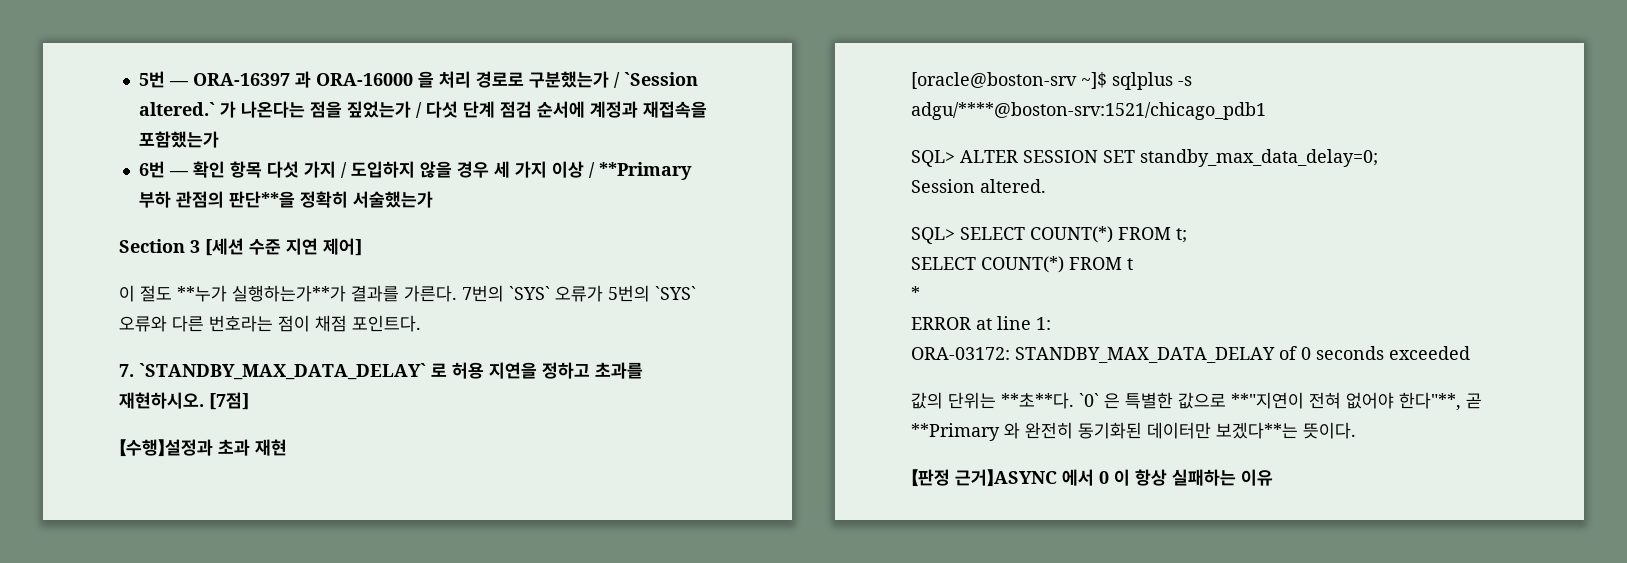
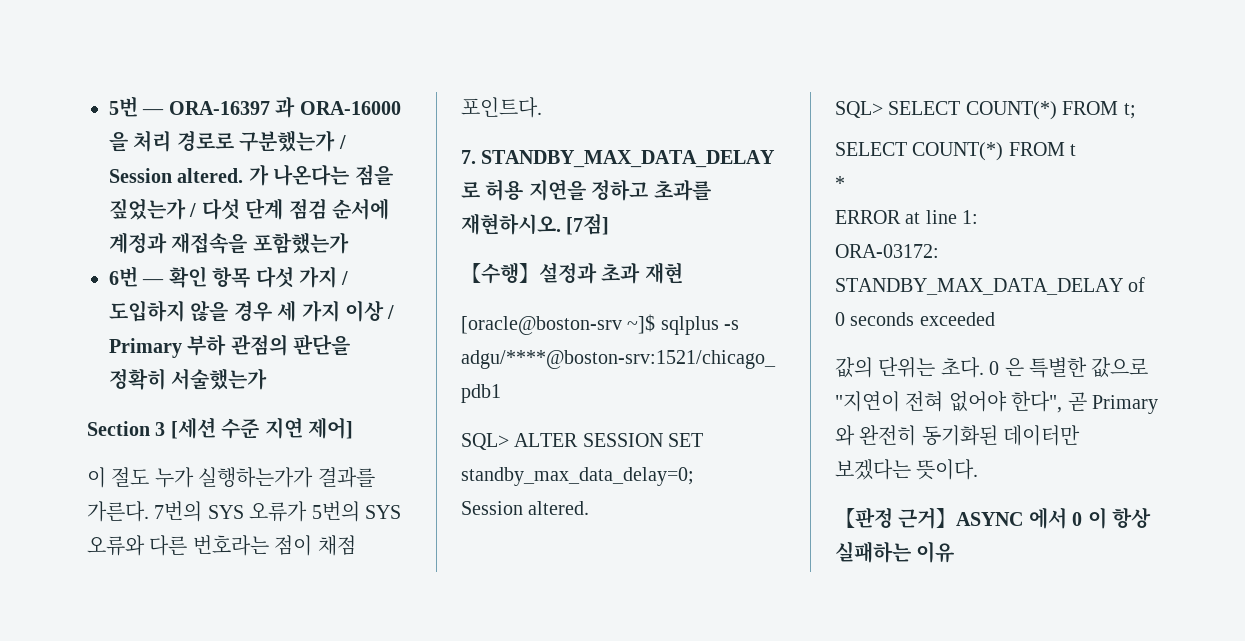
- 5번 — ORA-16397 과 ORA-16000 을 처리 경로로 구분했는가 / `Session altered.` 가 나온다는 점을 짚었는가 / 다섯 단계 점검 순서에 계정과 재접속을 포함했는가
+ 5번 — ORA-16397 과 ORA-16000 을 처리 경로로 구분했는가 / Session altered. 가 나온다는 점을 짚었는가 / 다섯 단계 점검 순서에 계정과 재접속을 포함했는가
- 6번 — 확인 항목 다섯 가지 / 도입하지 않을 경우 세 가지 이상 / **Primary 부하 관점의 판단**을 정확히 서술했는가
+ 6번 — 확인 항목 다섯 가지 / 도입하지 않을 경우 세 가지 이상 / Primary 부하 관점의 판단을 정확히 서술했는가
- 이 절도 **누가 실행하는가**가 결과를 가른다.
+ 이 절도 누가 실행하는가가 결과를 가른다.
- 7번의 `SYS` 오류가 5번의 `SYS` 오류와 다른 번호라는 점이 채점 포인트다.
+ 7번의 SYS 오류가 5번의 SYS 오류와 다른 번호라는 점이 채점 포인트다.
- 7. `STANDBY_MAX_DATA_DELAY` 로 허용 지연을 정하고 초과를 재현하시오.
+ 7. STANDBY_MAX_DATA_DELAY 로 허용 지연을 정하고 초과를 재현하시오.
- 값의 단위는 **초**다. `0` 은 특별한 값으로 **"지연이 전혀 없어야 한다"**, 곧 **Primary 와 완전히 동기화된 데이터만 보겠다**는 뜻이다.
+ 값의 단위는 초다. 0 은 특별한 값으로 "지연이 전혀 없어야 한다", 곧 Primary 와 완전히 동기화된 데이터만 보겠다는 뜻이다.

